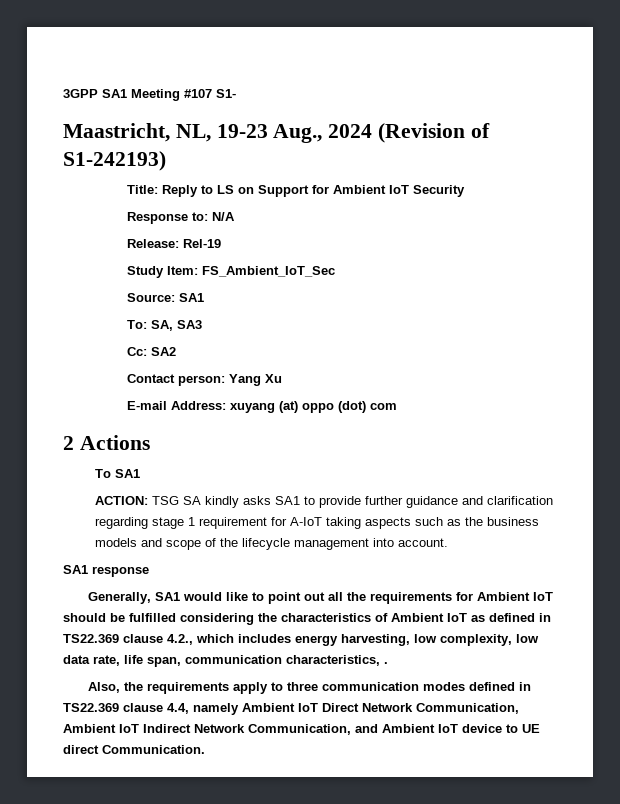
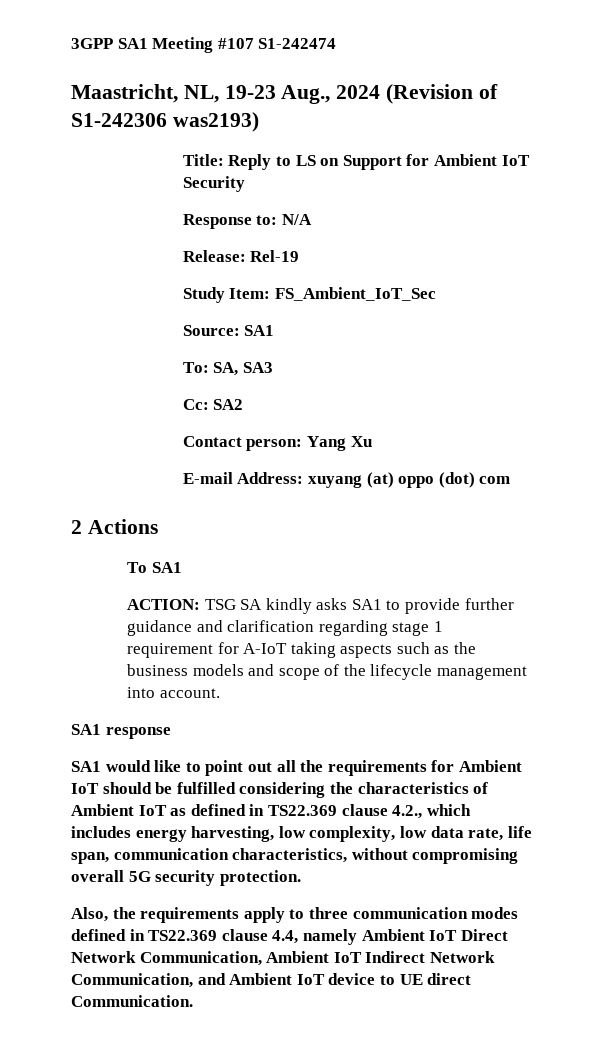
- 3GPP SA1 Meeting #107 S1-
+ 3GPP SA1 Meeting #107 S1-242474
- Maastricht, NL, 19-23 Aug., 2024 (Revision of S1-242193)
+ Maastricht, NL, 19-23 Aug., 2024 (Revision of S1-242306 was2193)
- Generally, SA1 would like to point out all the requirements for Ambient IoT should be fulfilled considering the characteristics of Ambient IoT as defined in TS22.369 clause 4.2., which includes energy harvesting, low complexity, low data rate, life span, communication characteristics, .
+ SA1 would like to point out all the requirements for Ambient IoT should be fulfilled considering the characteristics of Ambient IoT as defined in TS22.369 clause 4.2., which includes energy harvesting, low complexity, low data rate, life span, communication characteristics, without compromising overall 5G security protection.

